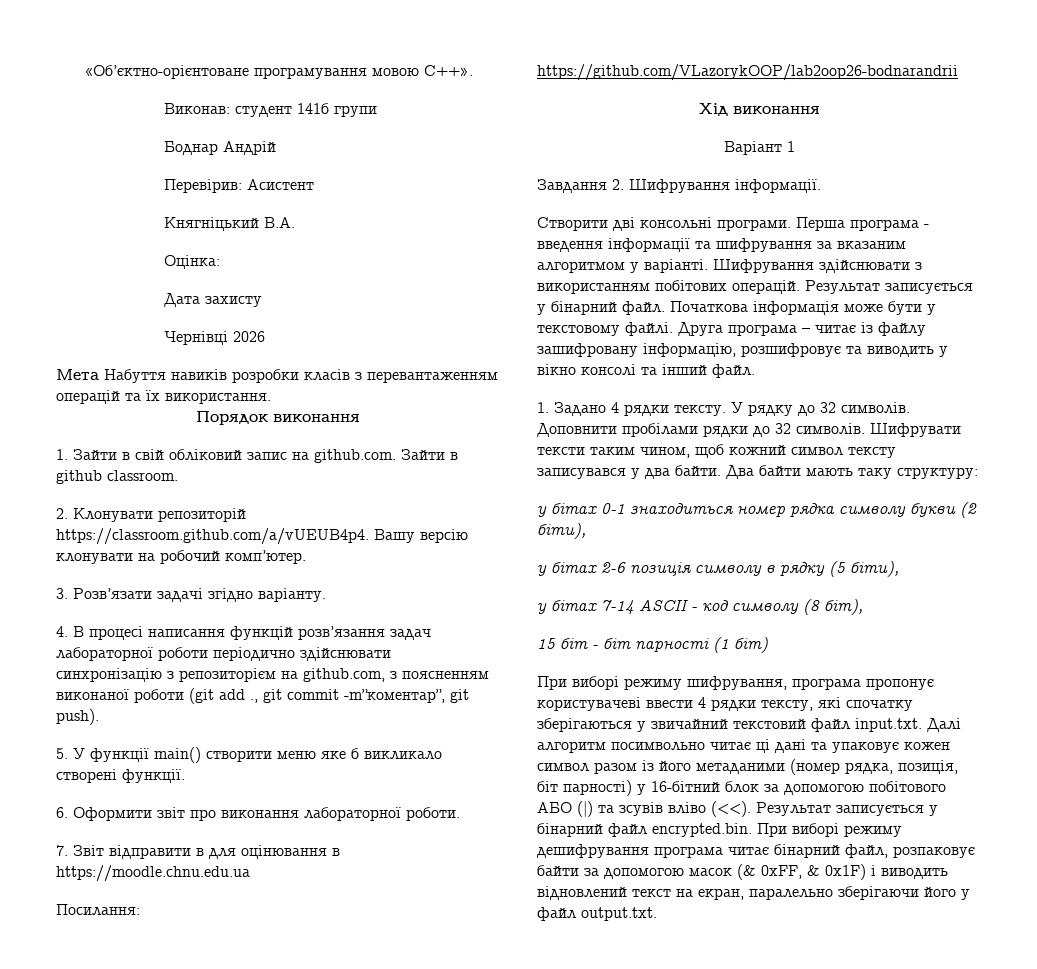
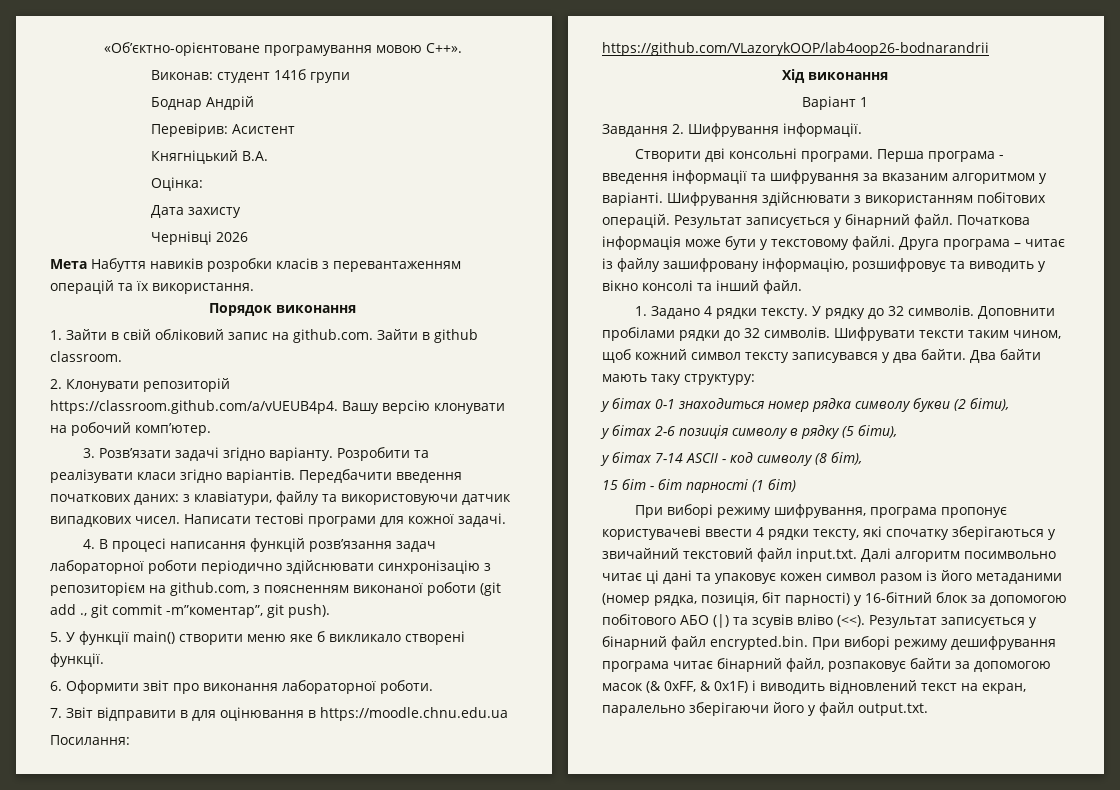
+ Розробити та реалізувати класи згідно варіантів. Передбачити введення початкових даних: з клавіатури, файлу та використовуючи датчик випадкових чисел. Написати тестові програми для кожної задачі.
- Посилання: https://github.com/VLazorykOOP/lab2oop26-bodnarandrii
+ Посилання: https://github.com/VLazorykOOP/lab4oop26-bodnarandrii

